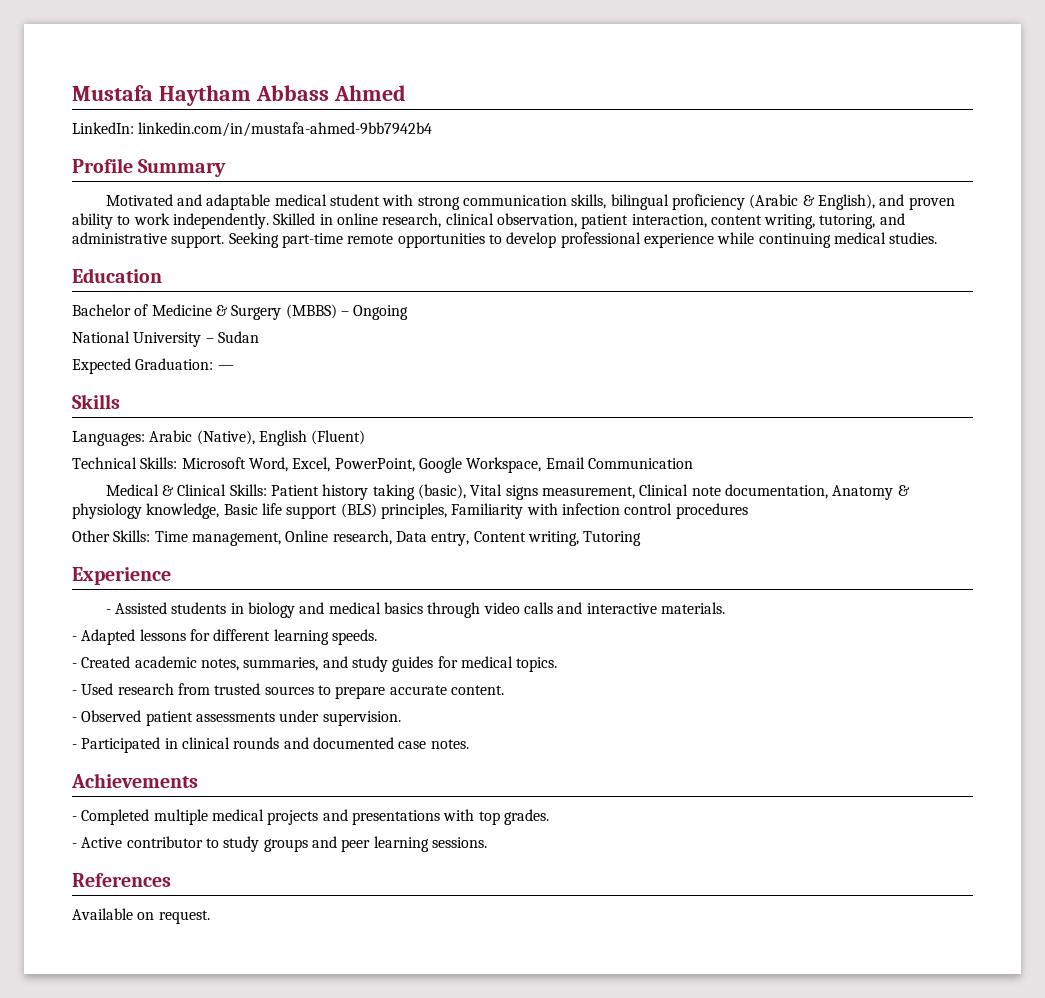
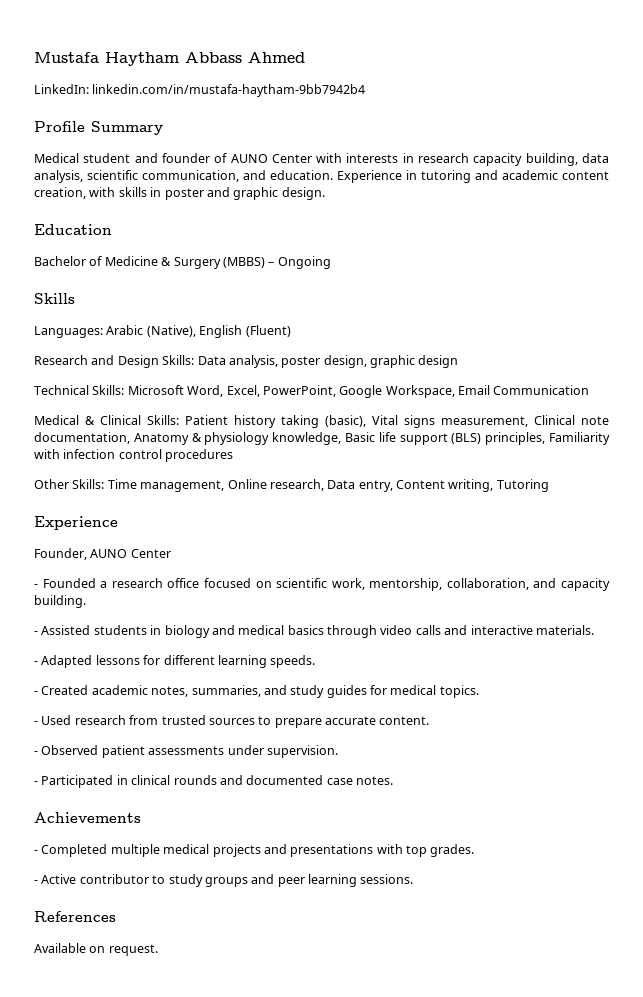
- LinkedIn: linkedin.com/in/mustafa-ahmed-9bb7942b4
+ LinkedIn: linkedin.com/in/mustafa-haytham-9bb7942b4
- Motivated and adaptable medical student with strong communication skills, bilingual proficiency (Arabic & English), and proven ability to work independently. Skilled in online research, clinical observation, patient interaction, content writing, tutoring, and administrative support. Seeking part-time remote opportunities to develop professional experience while continuing medical studies.
+ Medical student and founder of AUNO Center with interests in research capacity building, data analysis, scientific communication, and education. Experience in tutoring and academic content creation, with skills in poster and graphic design.
- National University – Sudan
- Expected Graduation: —
+ Research and Design Skills: Data analysis, poster design, graphic design
+ Founder, AUNO Center
+ - Founded a research office focused on scientific work, mentorship, collaboration, and capacity building.

